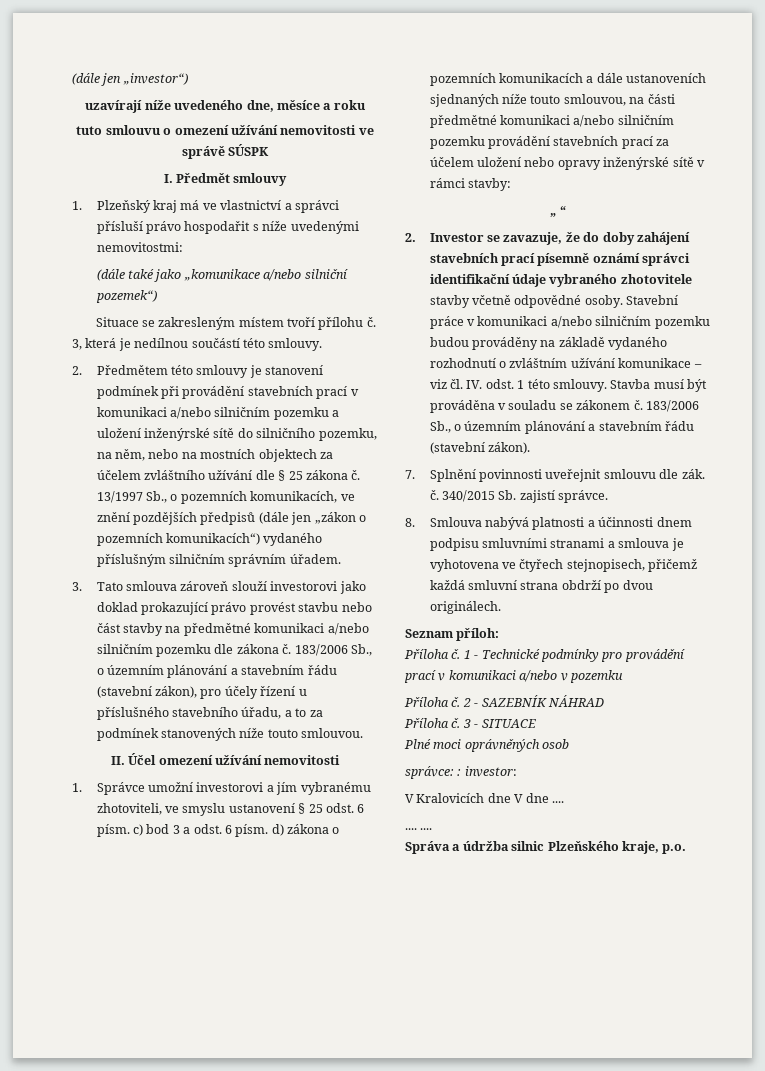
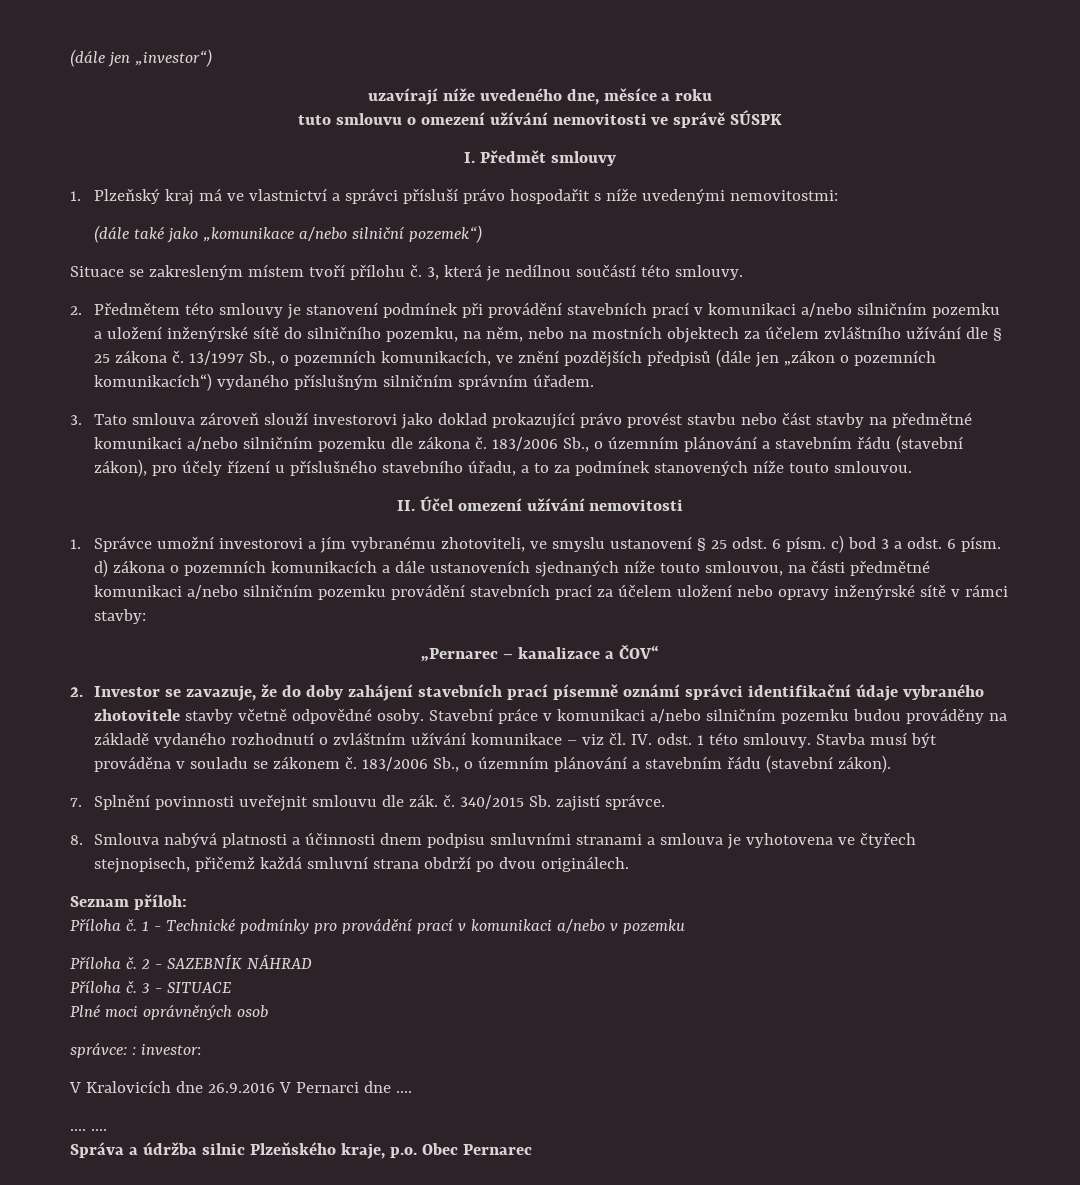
- „ “
+ „Pernarec – kanalizace a ČOV“
- V Kralovicích dne V dne ....
+ V Kralovicích dne 26.9.2016 V Pernarci dne ....
- Správa a údržba silnic Plzeňského kraje, p.o.
+ Správa a údržba silnic Plzeňského kraje, p.o. Obec Pernarec

